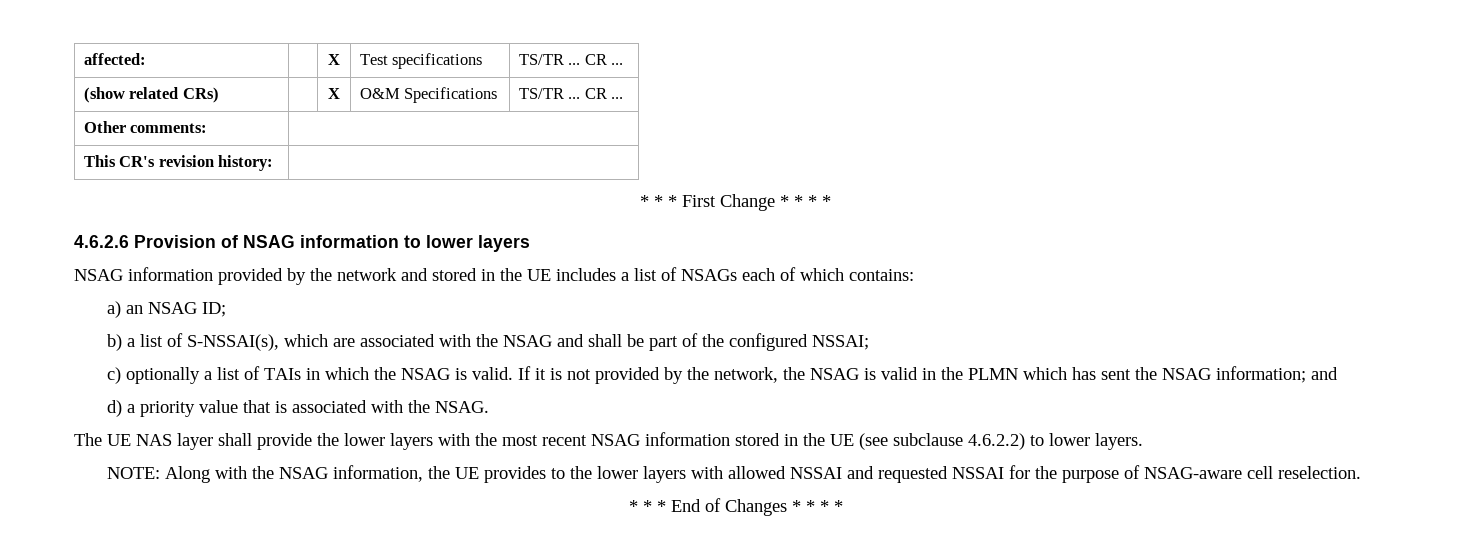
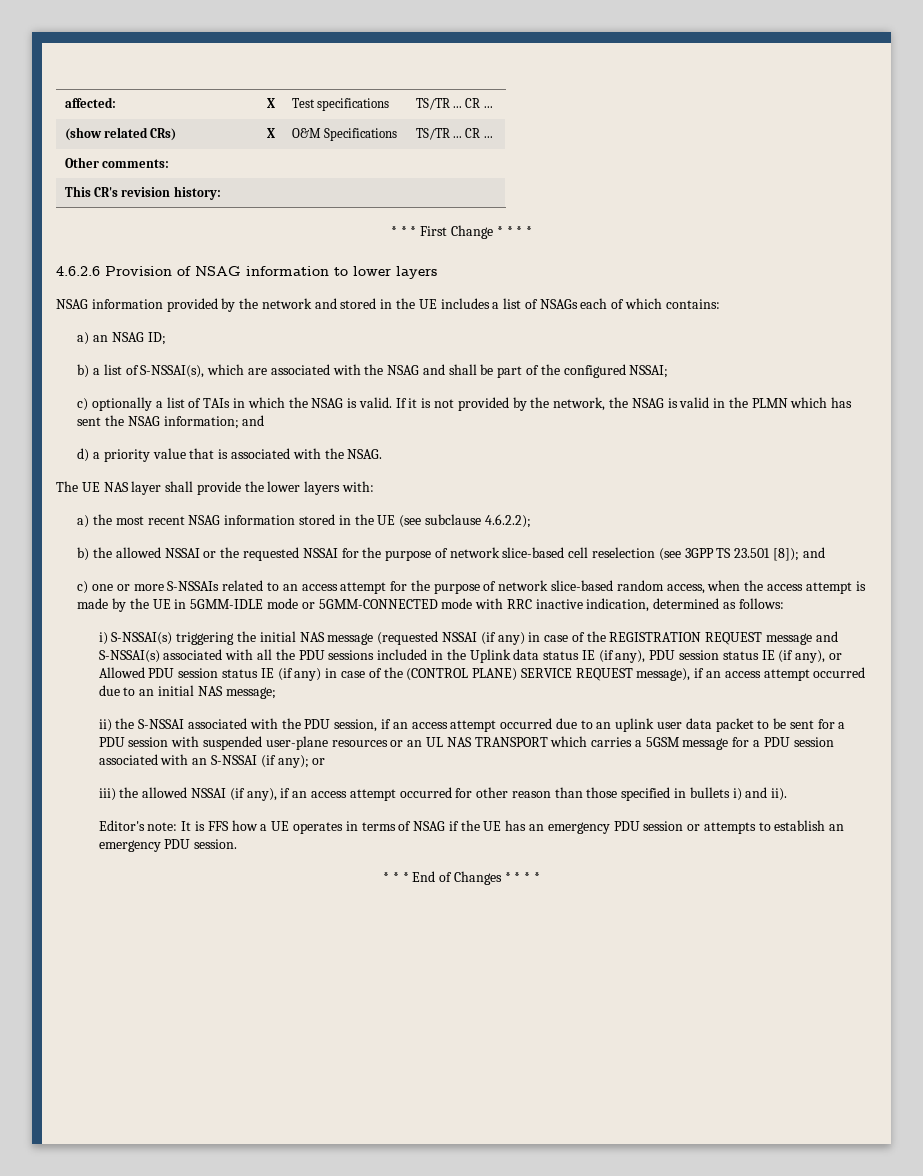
- The UE NAS layer shall provide the lower layers with the most recent NSAG information stored in the UE (see subclause 4.6.2.2) to lower layers.
- NOTE: Along with the NSAG information, the UE provides to the lower layers with allowed NSSAI and requested NSSAI for the purpose of NSAG-aware cell reselection.
+ The UE NAS layer shall provide the lower layers with:
+ a) the most recent NSAG information stored in the UE (see subclause 4.6.2.2);
+ b) the allowed NSSAI or the requested NSSAI for the purpose of network slice-based cell reselection (see 3GPP TS 23.501 [8]); and
+ c) one or more S-NSSAIs related to an access attempt for the purpose of network slice-based random access, when the access attempt is made by the UE in 5GMM-IDLE mode or 5GMM-CONNECTED mode with RRC inactive indication, determined as follows:
+ i) S-NSSAI(s) triggering the initial NAS message (requested NSSAI (if any) in case of the REGISTRATION REQUEST message and S-NSSAI(s) associated with all the PDU sessions included in the Uplink data status IE (if any), PDU session status IE (if any), or Allowed PDU session status IE (if any) in case of the (CONTROL PLANE) SERVICE REQUEST message), if an access attempt occurred due to an initial NAS message;
+ ii) the S-NSSAI associated with the PDU session, if an access attempt occurred due to an uplink user data packet to be sent for a PDU session with suspended user-plane resources or an UL NAS TRANSPORT which carries a 5GSM message for a PDU session associated with an S-NSSAI (if any); or
+ iii) the allowed NSSAI (if any), if an access attempt occurred for other reason than those specified in bullets i) and ii).
+ Editor's note: It is FFS how a UE operates in terms of NSAG if the UE has an emergency PDU session or attempts to establish an emergency PDU session.

